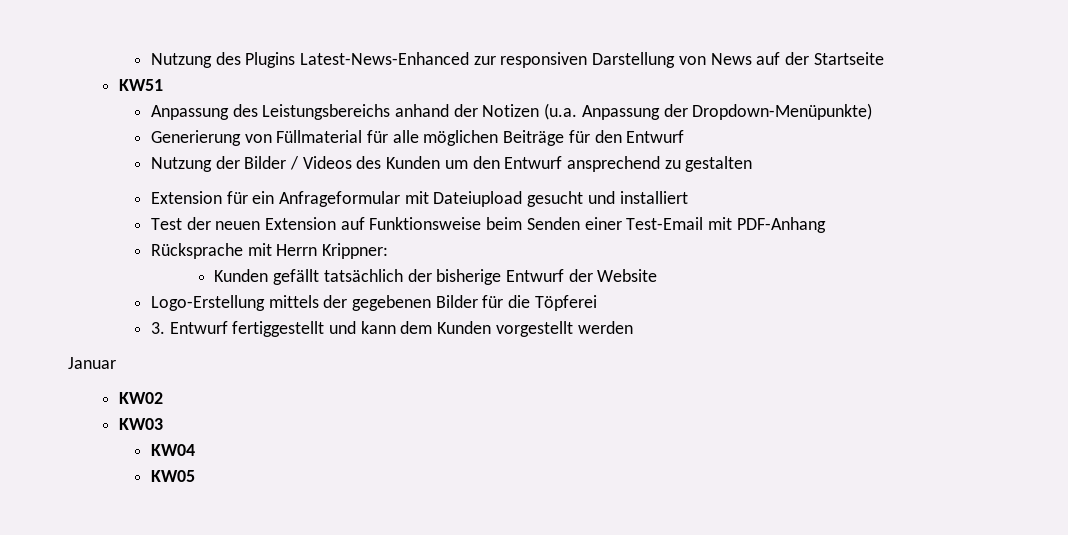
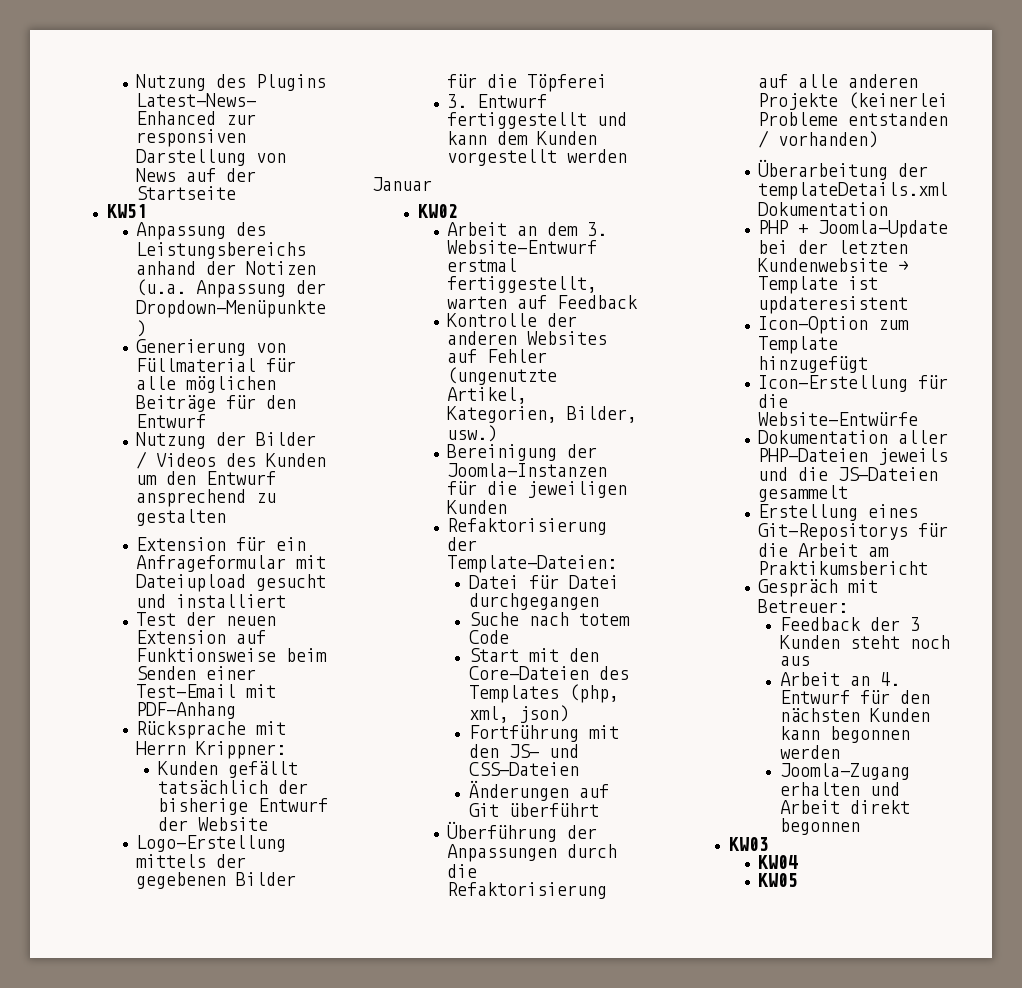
+ Arbeit an dem 3. Website-Entwurf erstmal fertiggestellt, warten auf Feedback
+ Kontrolle der anderen Websites auf Fehler (ungenutzte Artikel, Kategorien, Bilder, usw.)
+ Bereinigung der Joomla-Instanzen für die jeweiligen Kunden
+ Refaktorisierung der Template-Dateien:
+ Datei für Datei durchgegangen
+ Suche nach totem Code
+ Start mit den Core-Dateien des Templates (php, xml, json)
+ Fortführung mit den JS- und CSS-Dateien
+ Änderungen auf Git überführt
+ Überführung der Anpassungen durch die Refaktorisierung auf alle anderen Projekte (keinerlei Probleme entstanden / vorhanden)
+ Überarbeitung der templateDetails.xml Dokumentation
+ PHP + Joomla-Update bei der letzten Kundenwebsite → Template ist updateresistent
+ Icon-Option zum Template hinzugefügt
+ Icon-Erstellung für die Website-Entwürfe
+ Dokumentation aller PHP-Dateien jeweils und die JS-Dateien gesammelt
+ Erstellung eines Git-Repositorys für die Arbeit am Praktikumsbericht
+ Gespräch mit Betreuer:
+ Feedback der 3 Kunden steht noch aus
+ Arbeit an 4. Entwurf für den nächsten Kunden kann begonnen werden
+ Joomla-Zugang erhalten und Arbeit direkt begonnen

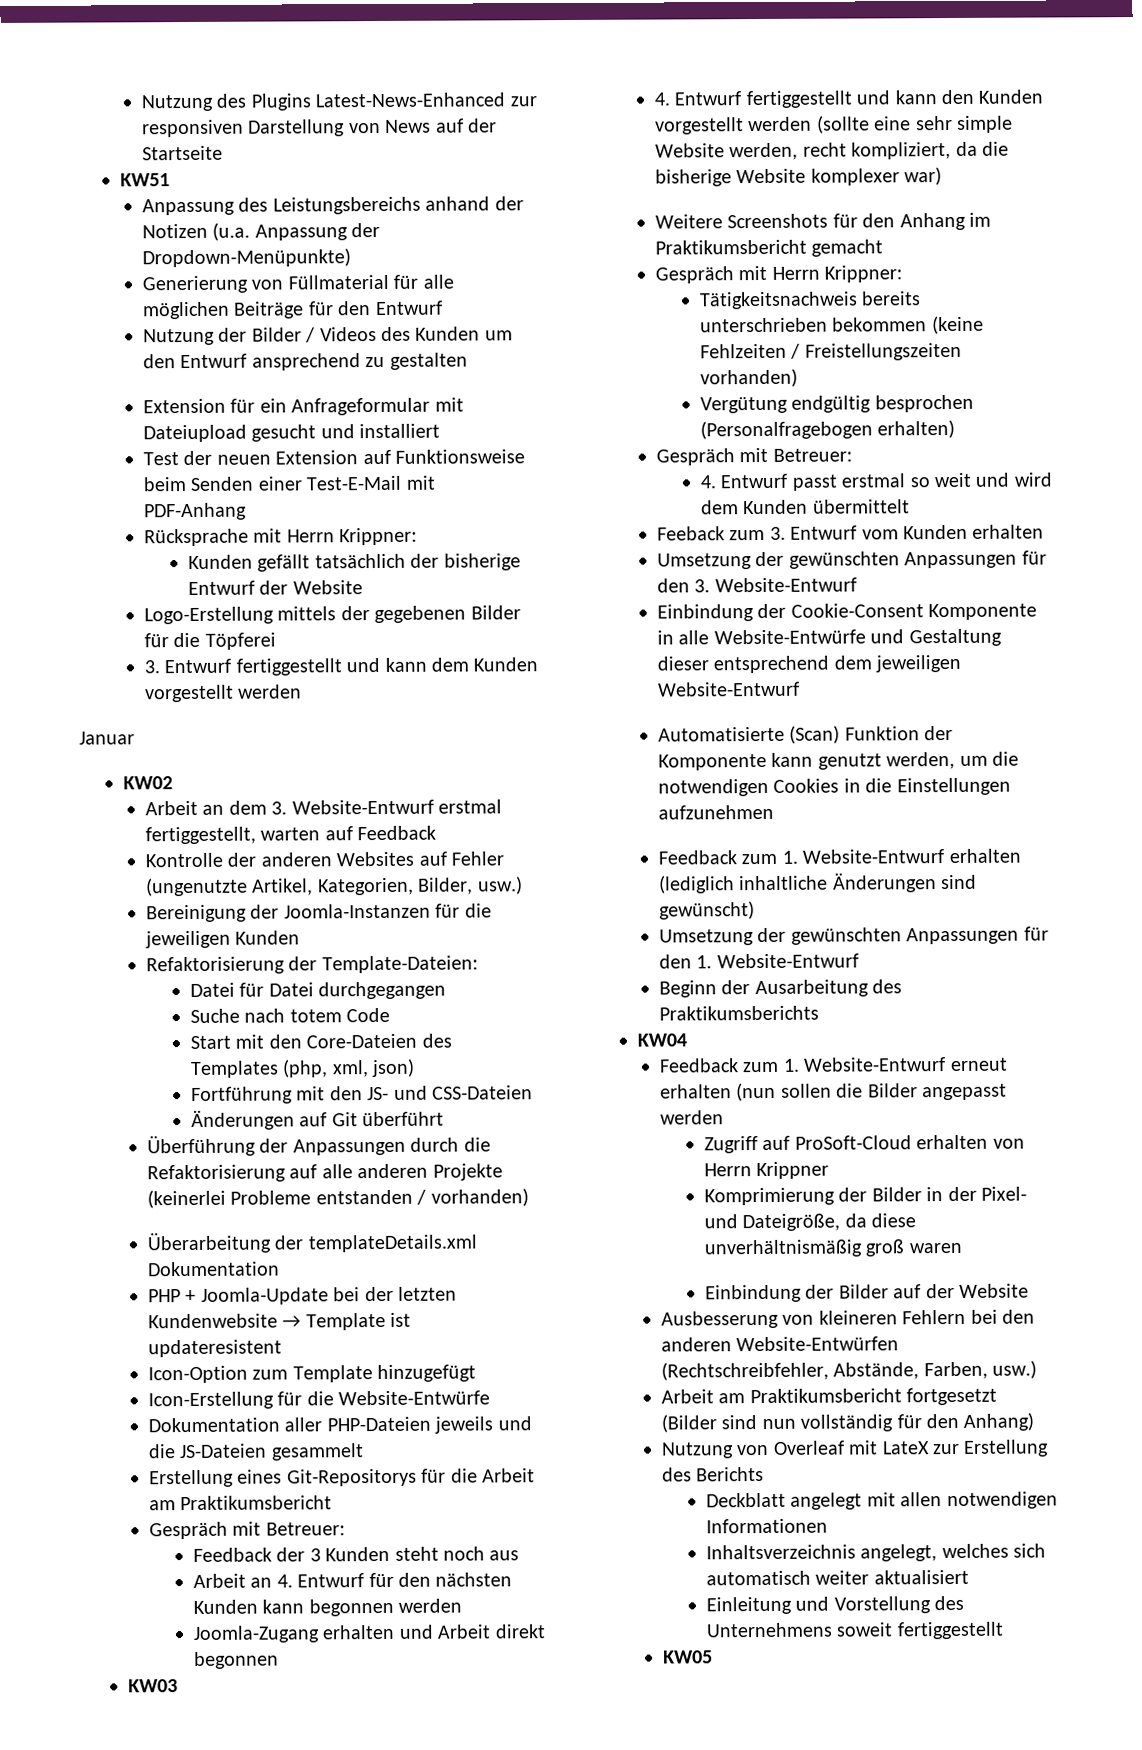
- Test der neuen Extension auf Funktionsweise beim Senden einer Test-Email mit PDF-Anhang
+ Test der neuen Extension auf Funktionsweise beim Senden einer Test-E-Mail mit PDF-Anhang
+ 4. Entwurf fertiggestellt und kann den Kunden vorgestellt werden (sollte eine sehr simple Website werden, recht kompliziert, da die bisherige Website komplexer war)
+ Weitere Screenshots für den Anhang im Praktikumsbericht gemacht
+ Gespräch mit Herrn Krippner:
+ Tätigkeitsnachweis bereits unterschrieben bekommen (keine Fehlzeiten / Freistellungszeiten vorhanden)
+ Vergütung endgültig besprochen (Personalfragebogen erhalten)
+ Gespräch mit Betreuer:
+ 4. Entwurf passt erstmal so weit und wird dem Kunden übermittelt
+ Feeback zum 3. Entwurf vom Kunden erhalten
+ Umsetzung der gewünschten Anpassungen für den 3. Website-Entwurf
+ Einbindung der Cookie-Consent Komponente in alle Website-Entwürfe und Gestaltung dieser entsprechend dem jeweiligen Website-Entwurf
+ Automatisierte (Scan) Funktion der Komponente kann genutzt werden, um die notwendigen Cookies in die Einstellungen aufzunehmen
+ Feedback zum 1. Website-Entwurf erhalten (lediglich inhaltliche Änderungen sind gewünscht)
+ Umsetzung der gewünschten Anpassungen für den 1. Website-Entwurf
+ Beginn der Ausarbeitung des Praktikumsberichts
  KW04
+ Feedback zum 1. Website-Entwurf erneut erhalten (nun sollen die Bilder angepasst werden
+ Zugriff auf ProSoft-Cloud erhalten von Herrn Krippner
+ Komprimierung der Bilder in der Pixel- und Dateigröße, da diese unverhältnismäßig groß waren
+ Einbindung der Bilder auf der Website
+ Ausbesserung von kleineren Fehlern bei den anderen Website-Entwürfen (Rechtschreibfehler, Abstände, Farben, usw.)
+ Arbeit am Praktikumsbericht fortgesetzt (Bilder sind nun vollständig für den Anhang)
+ Nutzung von Overleaf mit LateX zur Erstellung des Berichts
+ Deckblatt angelegt mit allen notwendigen Informationen
+ Inhaltsverzeichnis angelegt, welches sich automatisch weiter aktualisiert
+ Einleitung und Vorstellung des Unternehmens soweit fertiggestellt

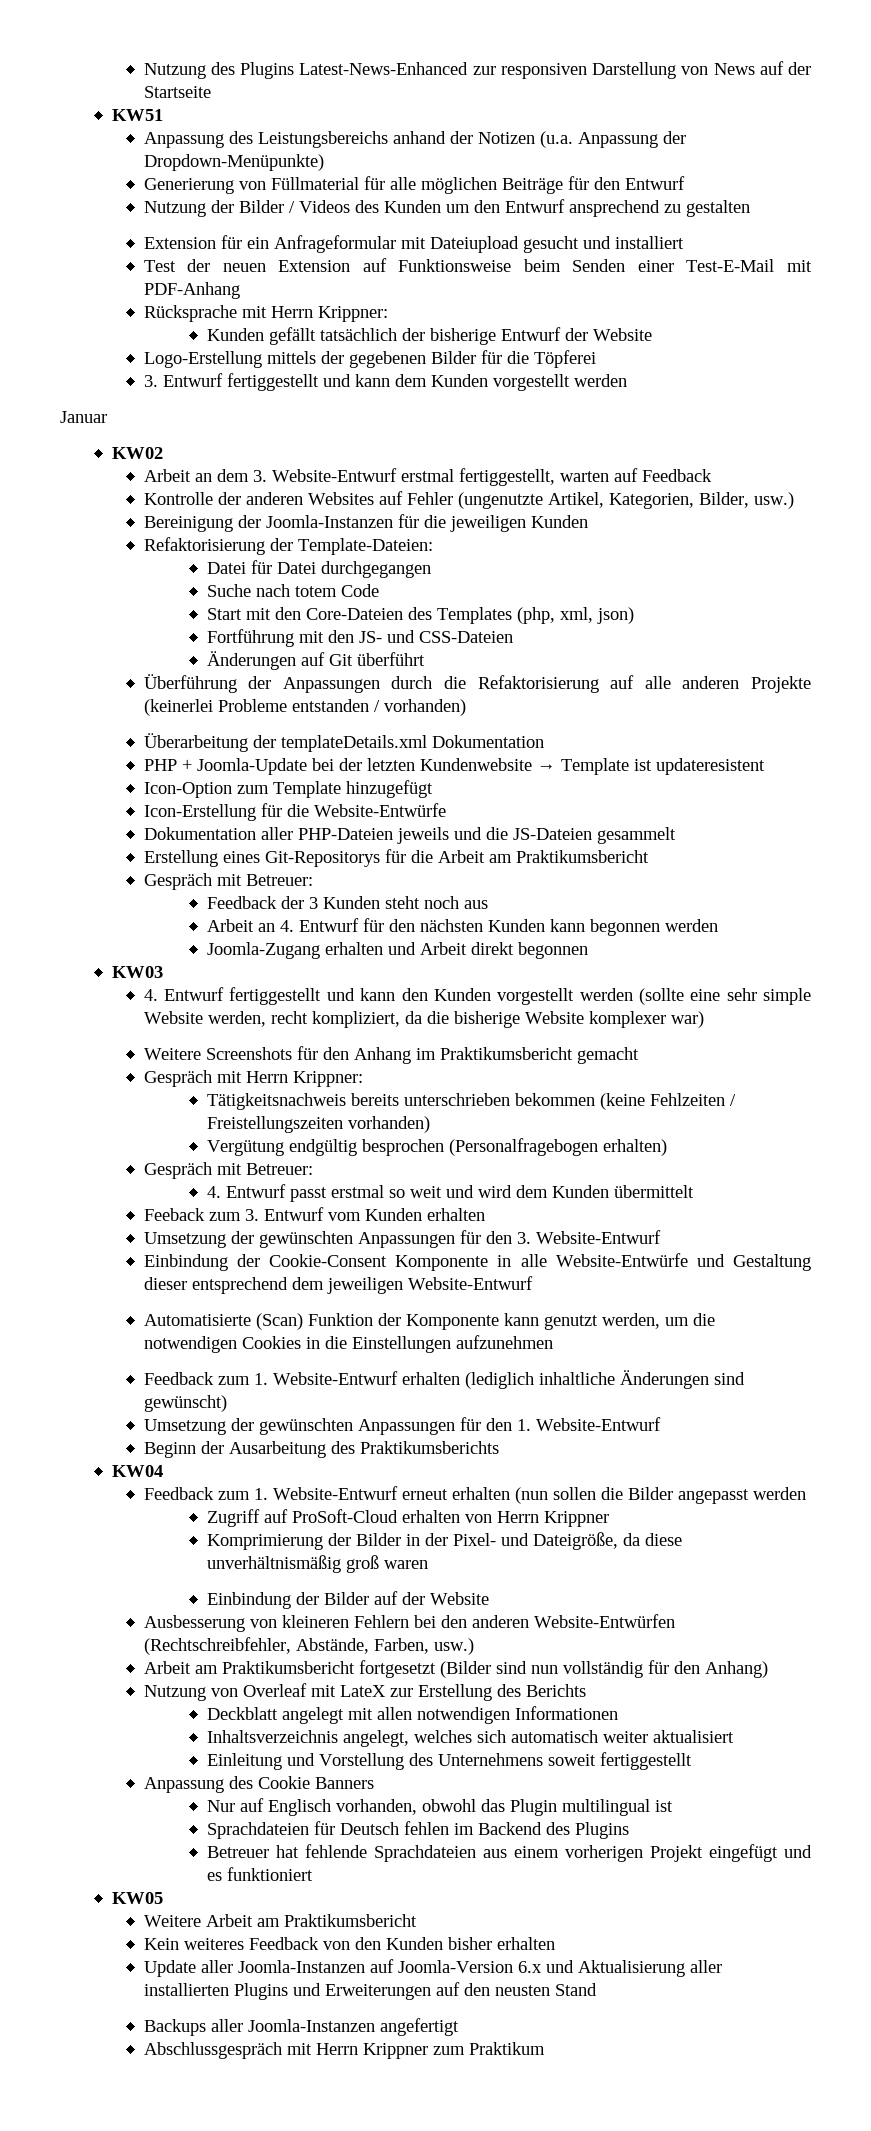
+ Anpassung des Cookie Banners
+ Nur auf Englisch vorhanden, obwohl das Plugin multilingual ist
+ Sprachdateien für Deutsch fehlen im Backend des Plugins
+ Betreuer hat fehlende Sprachdateien aus einem vorherigen Projekt eingefügt und es funktioniert
  KW05
+ Weitere Arbeit am Praktikumsbericht
+ Kein weiteres Feedback von den Kunden bisher erhalten
+ Update aller Joomla-Instanzen auf Joomla-Version 6.x und Aktualisierung aller installierten Plugins und Erweiterungen auf den neusten Stand
+ Backups aller Joomla-Instanzen angefertigt
+ Abschlussgespräch mit Herrn Krippner zum Praktikum

